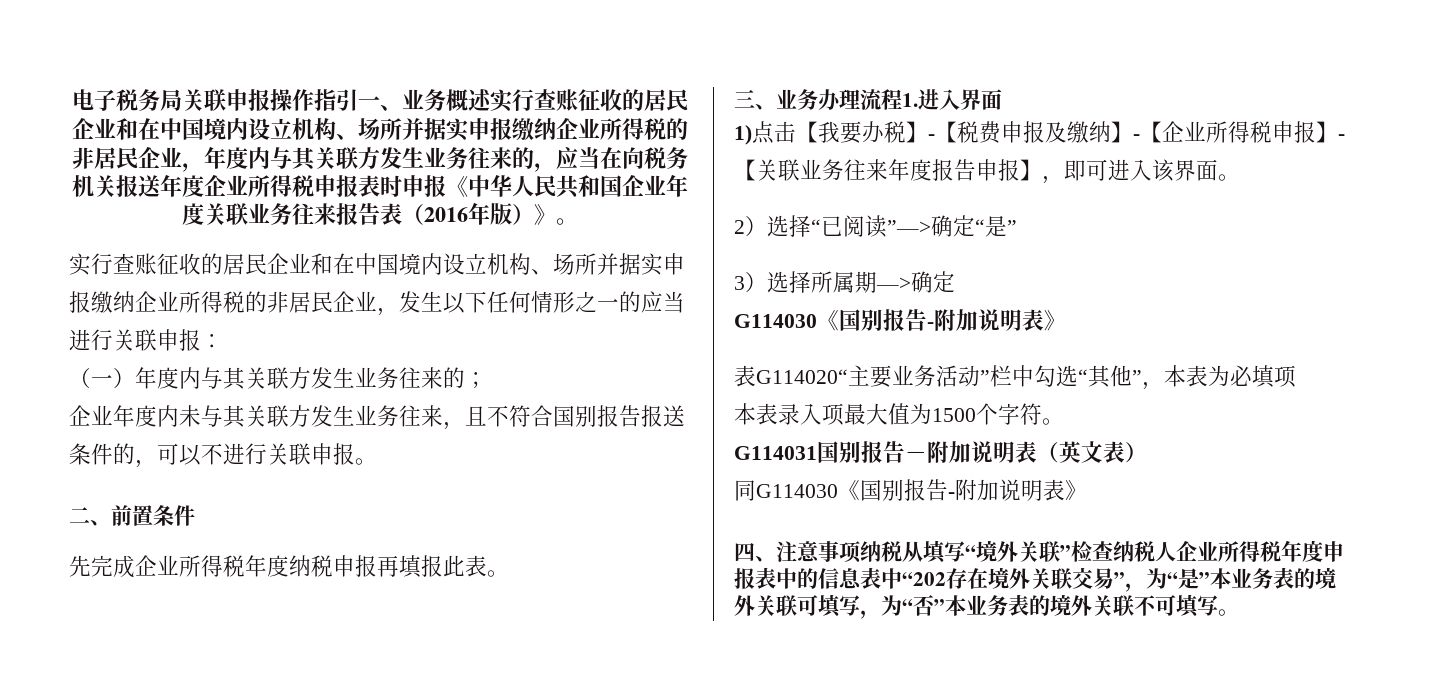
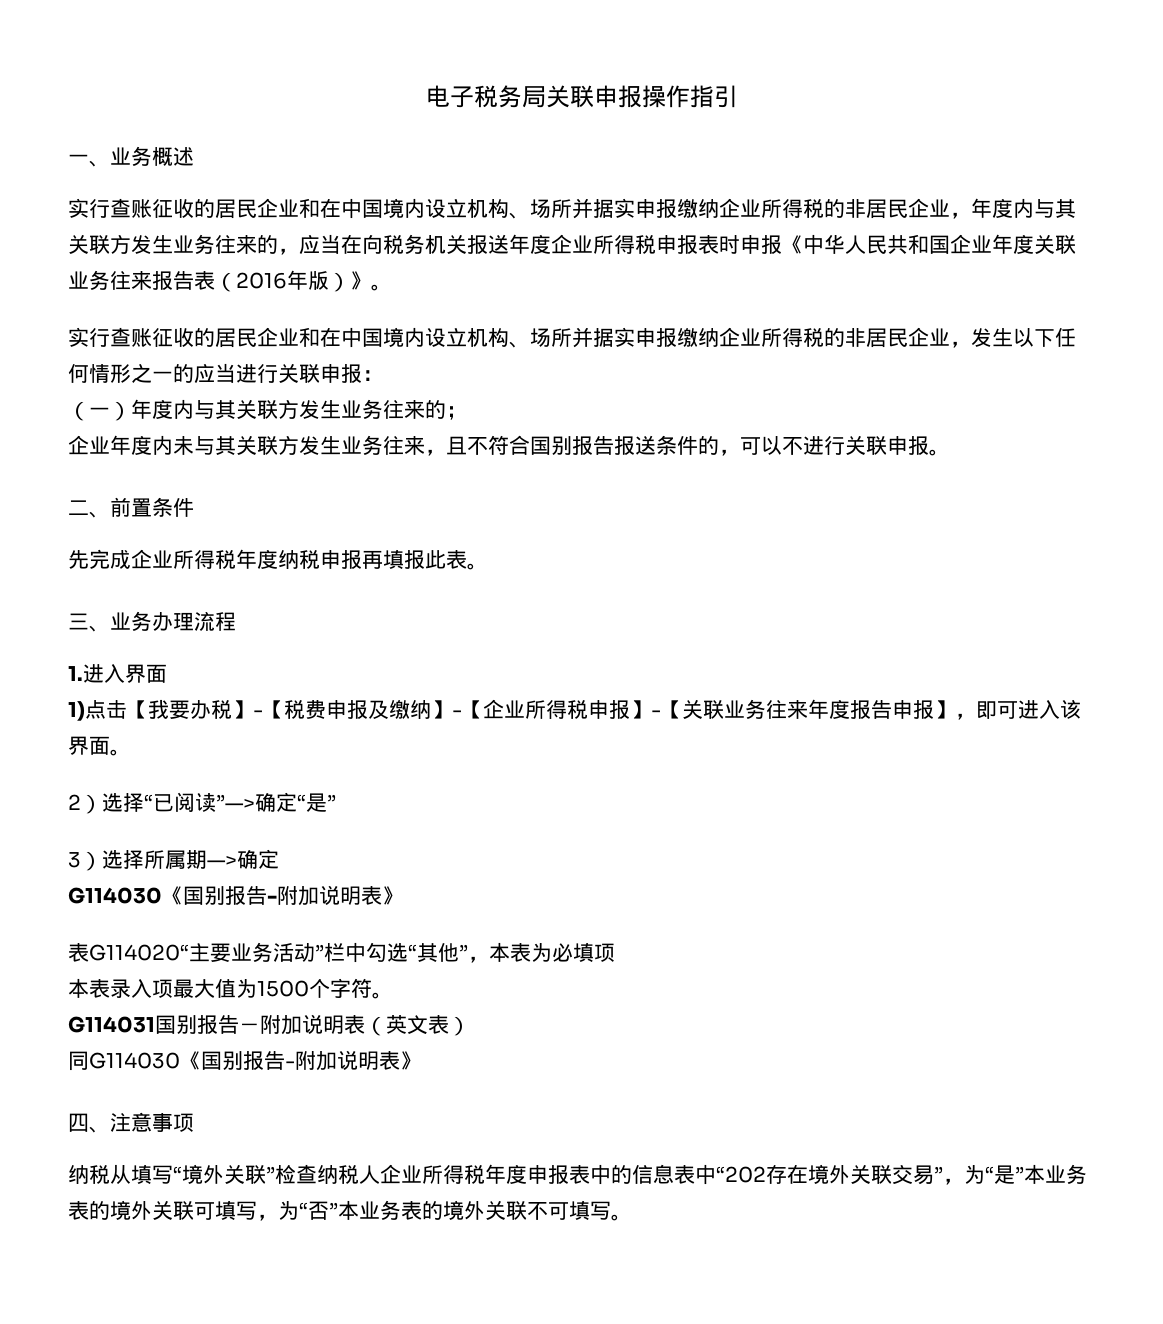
- 电子税务局关联申报操作指引一、业务概述实行查账征收的居民企业和在中国境内设立机构、场所并据实申报缴纳企业所得税的非居民企业，年度内与其关联方发生业务往来的，应当在向税务机关报送年度企业所得税申报表时申报《中华人民共和国企业年度关联业务往来报告表（2016年版）》。
+ 电子税务局关联申报操作指引
+ 一、业务概述
+ 实行查账征收的居民企业和在中国境内设立机构、场所并据实申报缴纳企业所得税的非居民企业，年度内与其关联方发生业务往来的，应当在向税务机关报送年度企业所得税申报表时申报《中华人民共和国企业年度关联业务往来报告表（2016年版）》。
- 三、业务办理流程1.进入界面
+ 三、业务办理流程
+ 1.进入界面
- 四、注意事项纳税从填写“境外关联”检查纳税人企业所得税年度申报表中的信息表中“202存在境外关联交易”，为“是”本业务表的境外关联可填写，为“否”本业务表的境外关联不可填写。
+ 四、注意事项
+ 纳税从填写“境外关联”检查纳税人企业所得税年度申报表中的信息表中“202存在境外关联交易”，为“是”本业务表的境外关联可填写，为“否”本业务表的境外关联不可填写。

